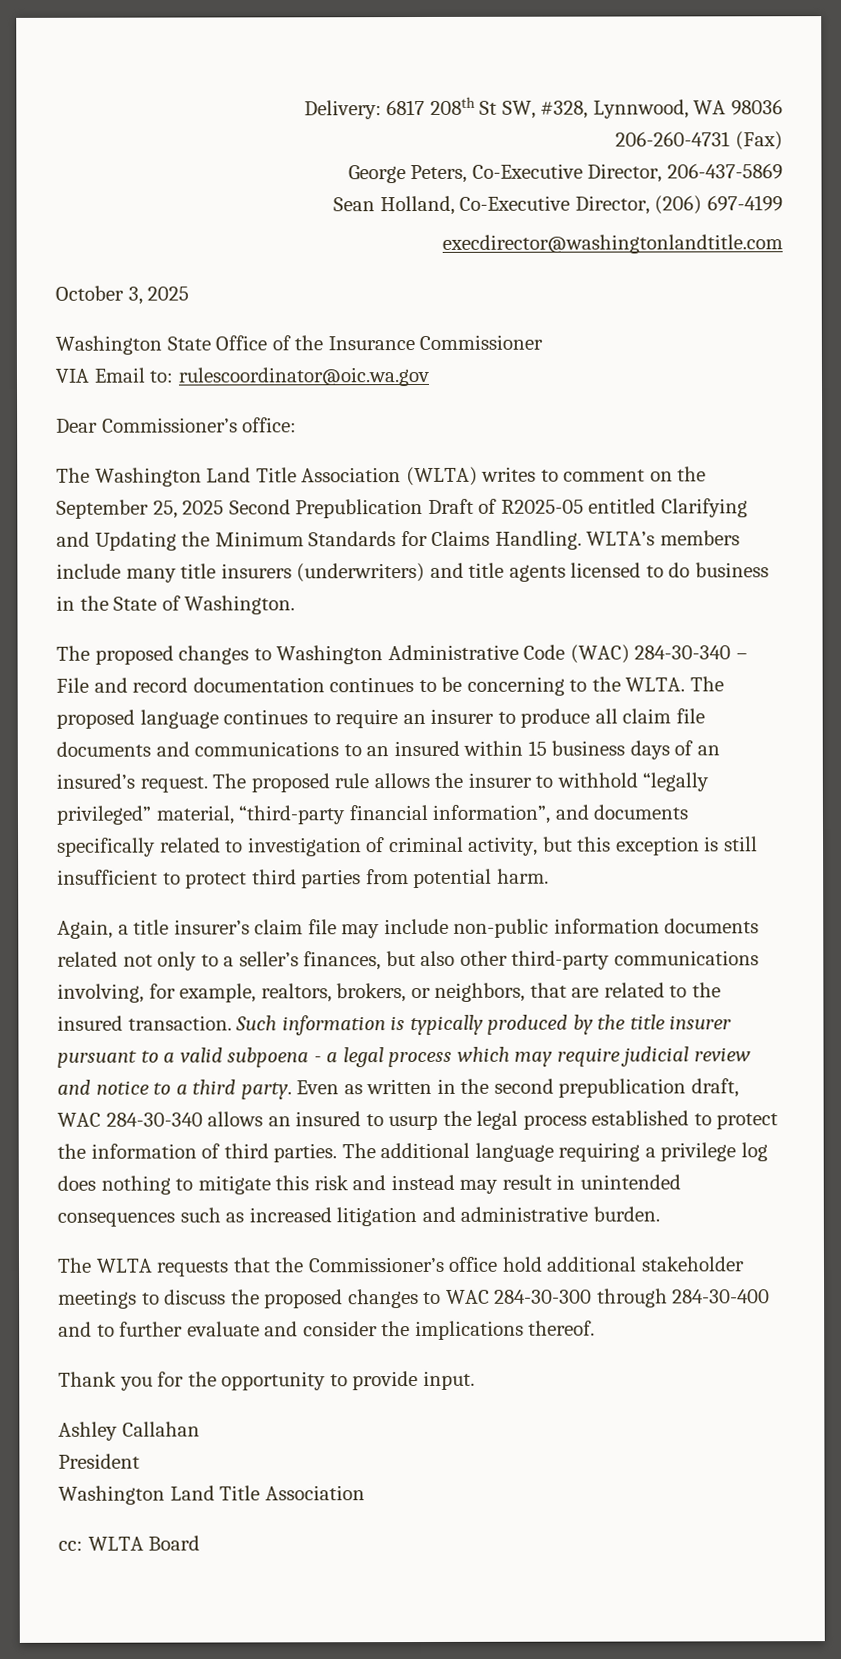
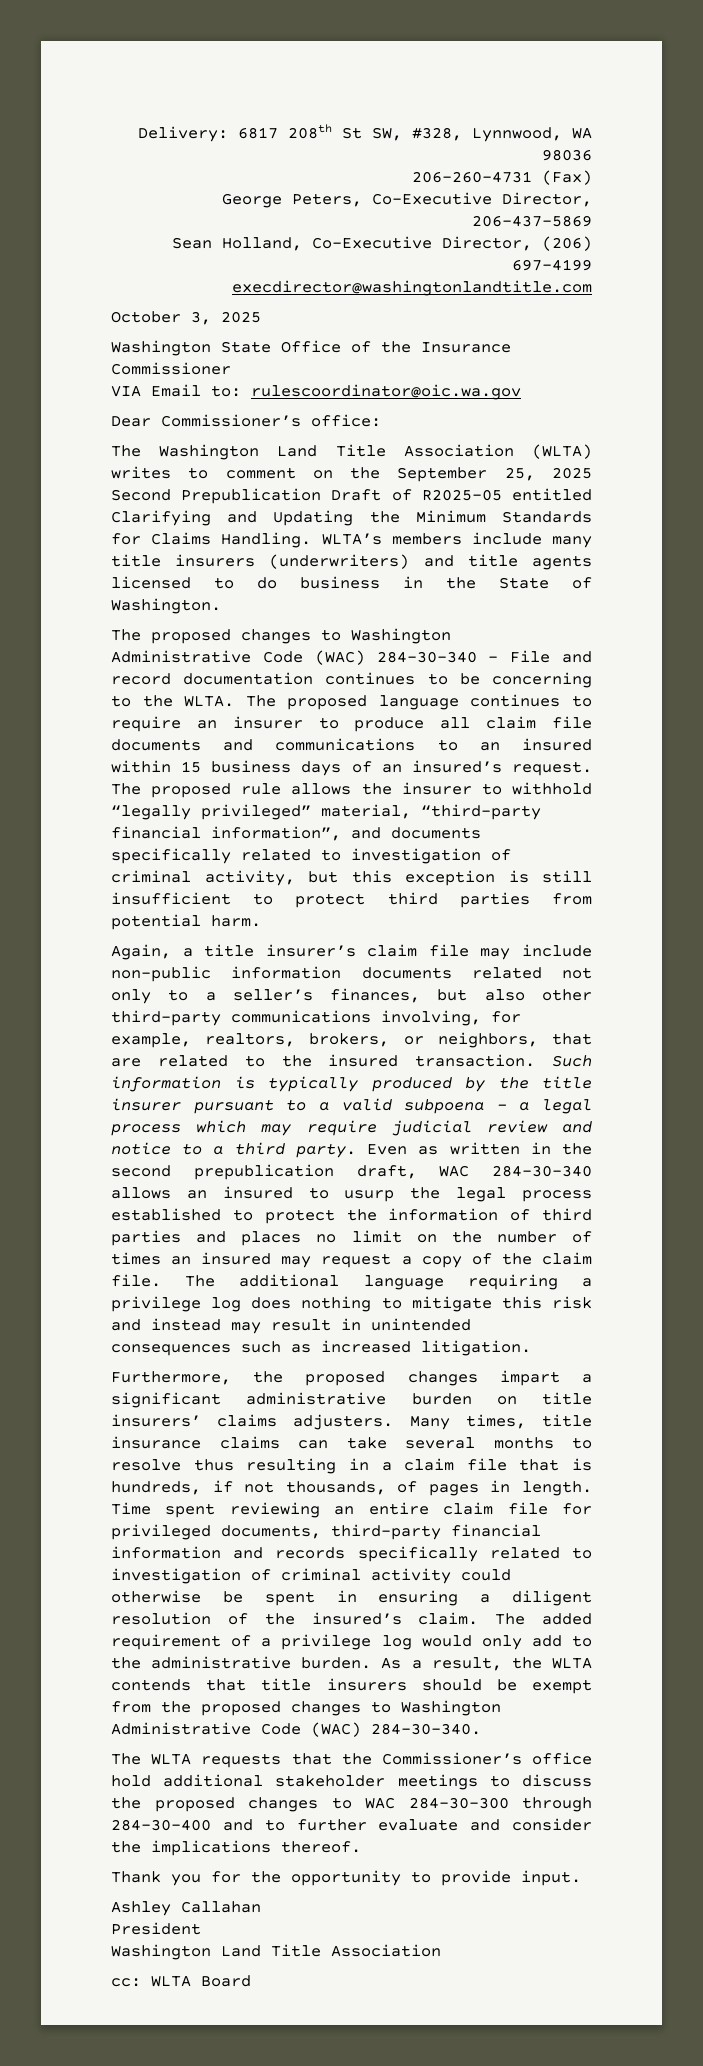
- Even as written in the second prepublication draft, WAC 284-30-340 allows an insured to usurp the legal process established to protect the information of third parties.
+ Even as written in the second prepublication draft, WAC 284-30-340 allows an insured to usurp the legal process established to protect the information of third parties and places no limit on the number of times an insured may request a copy of the claim file.
- The additional language requiring a privilege log does nothing to mitigate this risk and instead may result in unintended consequences such as increased litigation and administrative burden.
+ The additional language requiring a privilege log does nothing to mitigate this risk and instead may result in unintended consequences such as increased litigation.
+ Furthermore, the proposed changes impart a significant administrative burden on title insurers’ claims adjusters. Many times, title insurance claims can take several months to resolve thus resulting in a claim file that is hundreds, if not thousands, of pages in length. Time spent reviewing an entire claim file for privileged documents, third-party financial information and records specifically related to investigation of criminal activity could otherwise be spent in ensuring a diligent resolution of the insured’s claim. The added requirement of a privilege log would only add to the administrative burden. As a result, the WLTA contends that title insurers should be exempt from the proposed changes to Washington Administrative Code (WAC) 284-30-340.

